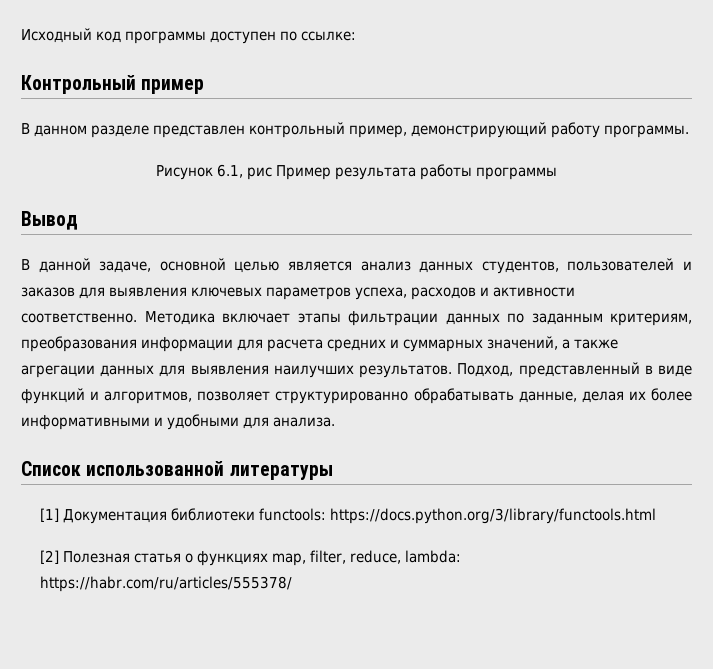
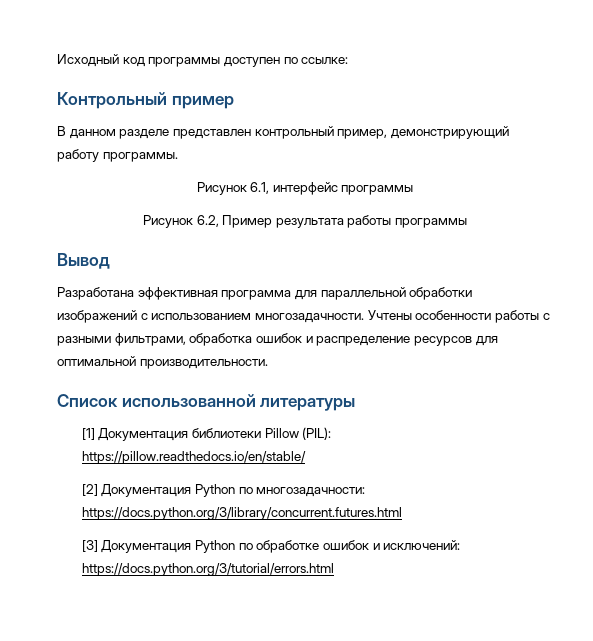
- Рисунок 6.1, рис Пример результата работы программы
+ Рисунок 6.1, интерфейс программы
+ Рисунок 6.2, Пример результата работы программы
- В данной задаче, основной целью является анализ данных студентов, пользователей и заказов для выявления ключевых параметров успеха, расходов и активности соответственно. Методика включает этапы фильтрации данных по заданным критериям, преобразования информации для расчета средних и суммарных значений, а также агрегации данных для выявления наилучших результатов. Подход, представленный в виде функций и алгоритмов, позволяет структурированно обрабатывать данные, делая их более информативными и удобными для анализа.
+ Разработана эффективная программа для параллельной обработки изображений с использованием многозадачности. Учтены особенности работы с разными фильтрами, обработка ошибок и распределение ресурсов для оптимальной производительности.
- [1] Документация библиотеки functools: https://docs.python.org/3/library/functools.html
- [2] Полезная статья о функциях map, filter, reduce, lambda: https://habr.com/ru/articles/555378/
+ [1] Документация библиотеки Pillow (PIL): https://pillow.readthedocs.io/en/stable/
+ [2] Документация Python по многозадачности: https://docs.python.org/3/library/concurrent.futures.html
+ [3] Документация Python по обработке ошибок и исключений: https://docs.python.org/3/tutorial/errors.html

